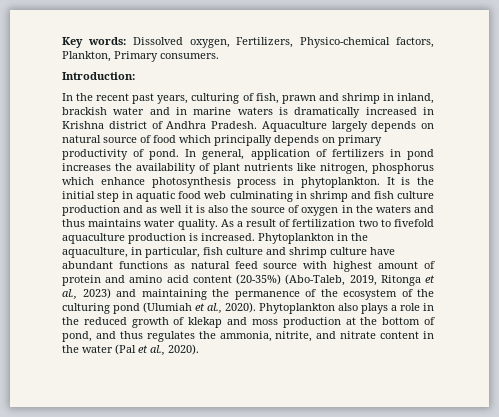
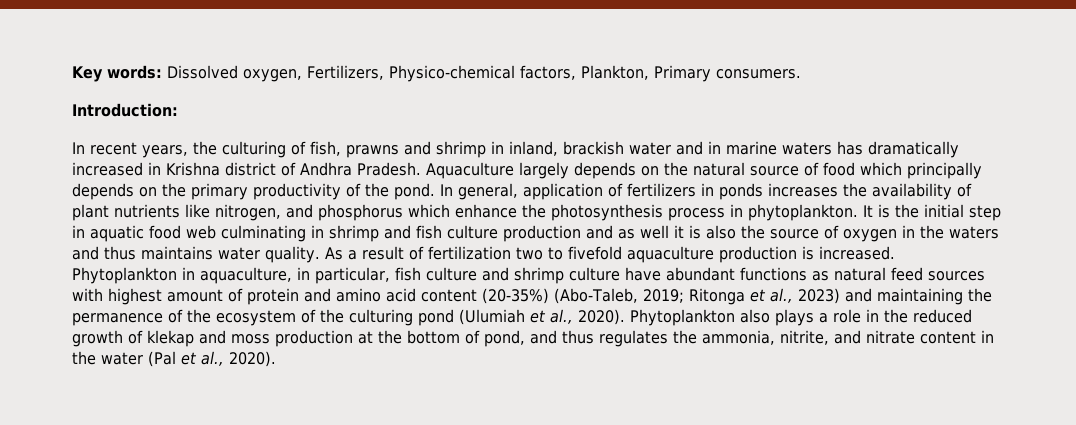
- In the recent past years, culturing of fish, prawn and shrimp in inland, brackish water and in marine waters is dramatically increased in Krishna district of Andhra Pradesh.
+ In recent years, the culturing of fish, prawns and shrimp in inland, brackish water and in marine waters has dramatically increased in Krishna district of Andhra Pradesh.
- Aquaculture largely depends on natural source of food which principally depends on primary productivity of pond.
+ Aquaculture largely depends on the natural source of food which principally depends on the primary productivity of the pond.
- In general, application of fertilizers in pond increases the availability of plant nutrients like nitrogen, phosphorus which enhance photosynthesis process in phytoplankton.
+ In general, application of fertilizers in ponds increases the availability of plant nutrients like nitrogen, and phosphorus which enhance the photosynthesis process in phytoplankton.
- Phytoplankton in the aquaculture, in particular, fish culture and shrimp culture have abundant functions as natural feed source with highest amount of protein and amino acid content (20-35%) (Abo-Taleb, 2019, Ritonga et al., 2023) and maintaining the permanence of the ecosystem of the culturing pond (Ulumiah et al., 2020).
+ Phytoplankton in aquaculture, in particular, fish culture and shrimp culture have abundant functions as natural feed sources with highest amount of protein and amino acid content (20-35%) (Abo-Taleb, 2019; Ritonga et al., 2023) and maintaining the permanence of the ecosystem of the culturing pond (Ulumiah et al., 2020).

